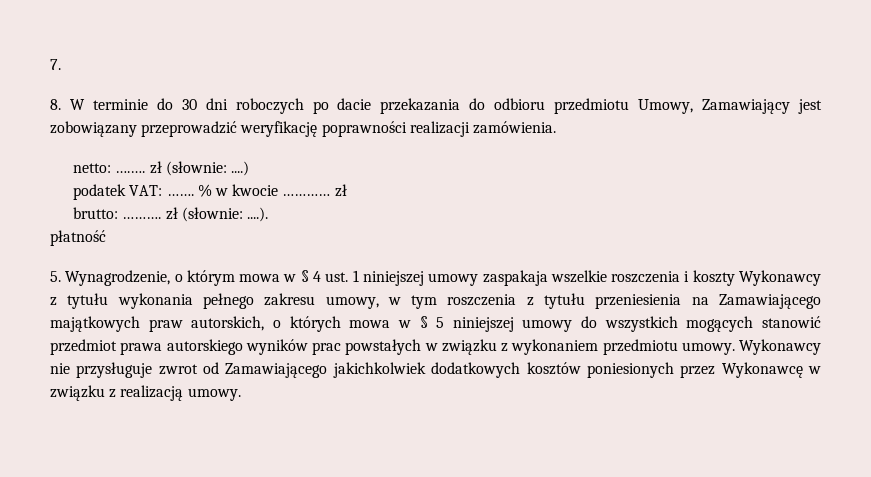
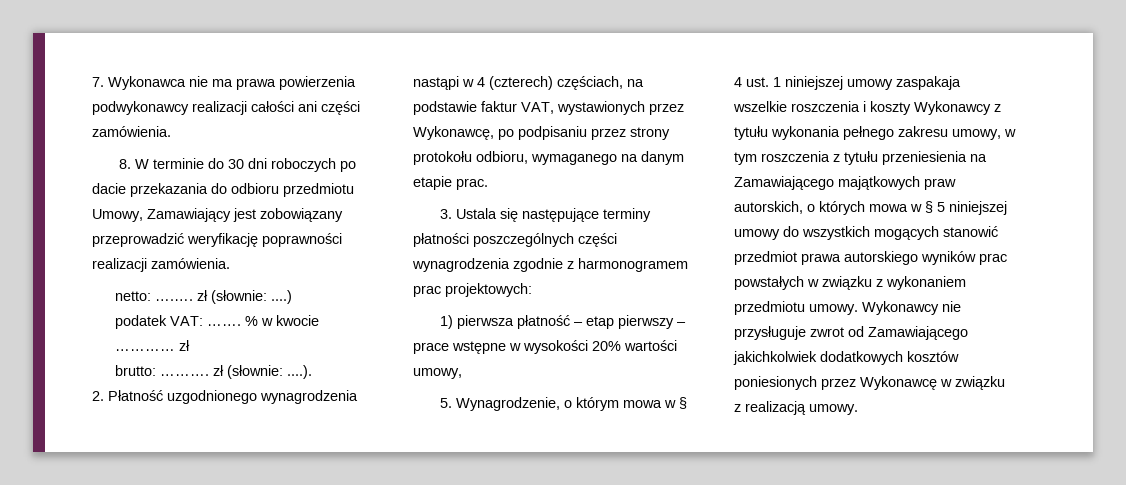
- 7.
+ 7. Wykonawca nie ma prawa powierzenia podwykonawcy realizacji całości ani części zamówienia.
- płatność
+ 2. Płatność uzgodnionego wynagrodzenia nastąpi w 4 (czterech) częściach, na podstawie faktur VAT, wystawionych przez Wykonawcę, po podpisaniu przez strony protokołu odbioru, wymaganego na danym etapie prac.
+ 3. Ustala się następujące terminy płatności poszczególnych części wynagrodzenia zgodnie z harmonogramem prac projektowych:
+ 1) pierwsza płatność – etap pierwszy – prace wstępne w wysokości 20% wartości umowy,

